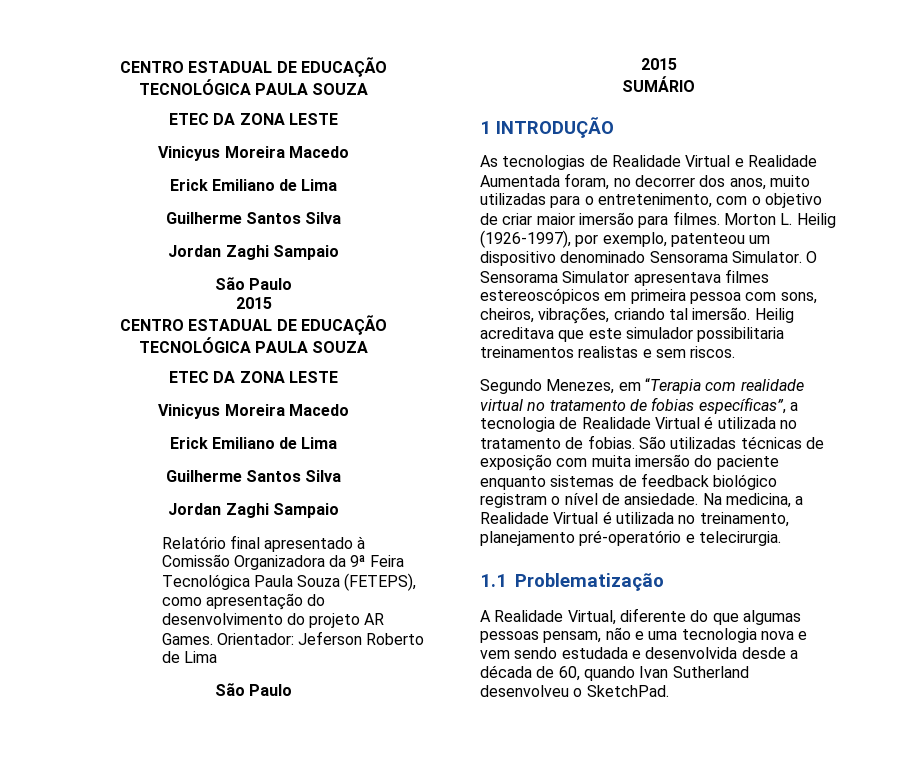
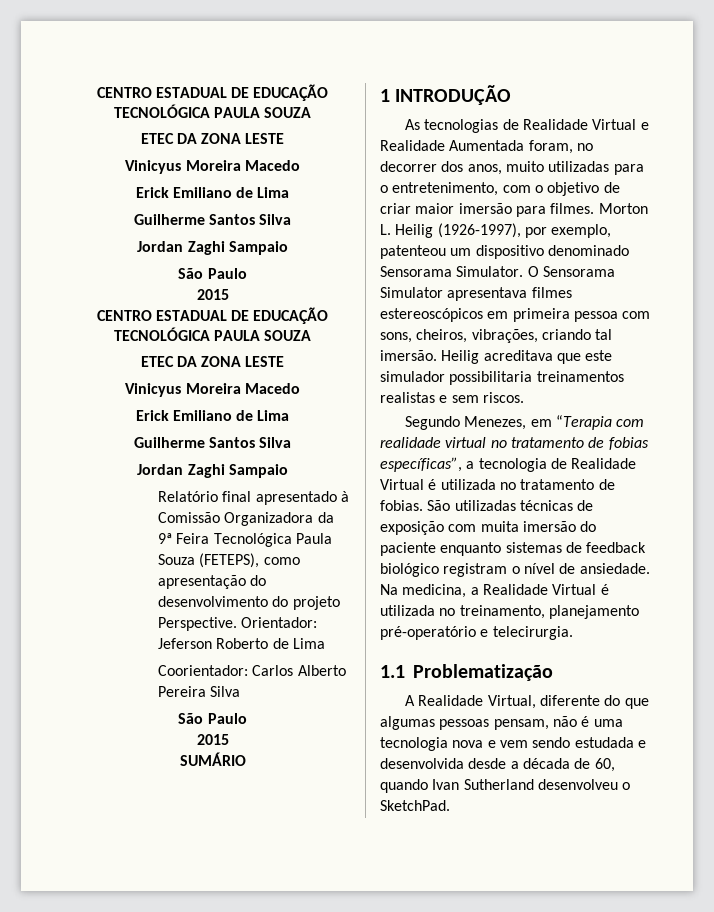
- Relatório final apresentado à Comissão Organizadora da 9ª Feira Tecnológica Paula Souza (FETEPS), como apresentação do desenvolvimento do projeto AR Games.
+ Relatório final apresentado à Comissão Organizadora da 9ª Feira Tecnológica Paula Souza (FETEPS), como apresentação do desenvolvimento do projeto Perspective.
+ Coorientador: Carlos Alberto Pereira Silva
- A Realidade Virtual, diferente do que algumas pessoas pensam, não e uma tecnologia nova e vem sendo estudada e desenvolvida desde a década de 60, quando Ivan Sutherland desenvolveu o SketchPad.
+ A Realidade Virtual, diferente do que algumas pessoas pensam, não é uma tecnologia nova e vem sendo estudada e desenvolvida desde a década de 60, quando Ivan Sutherland desenvolveu o SketchPad.

